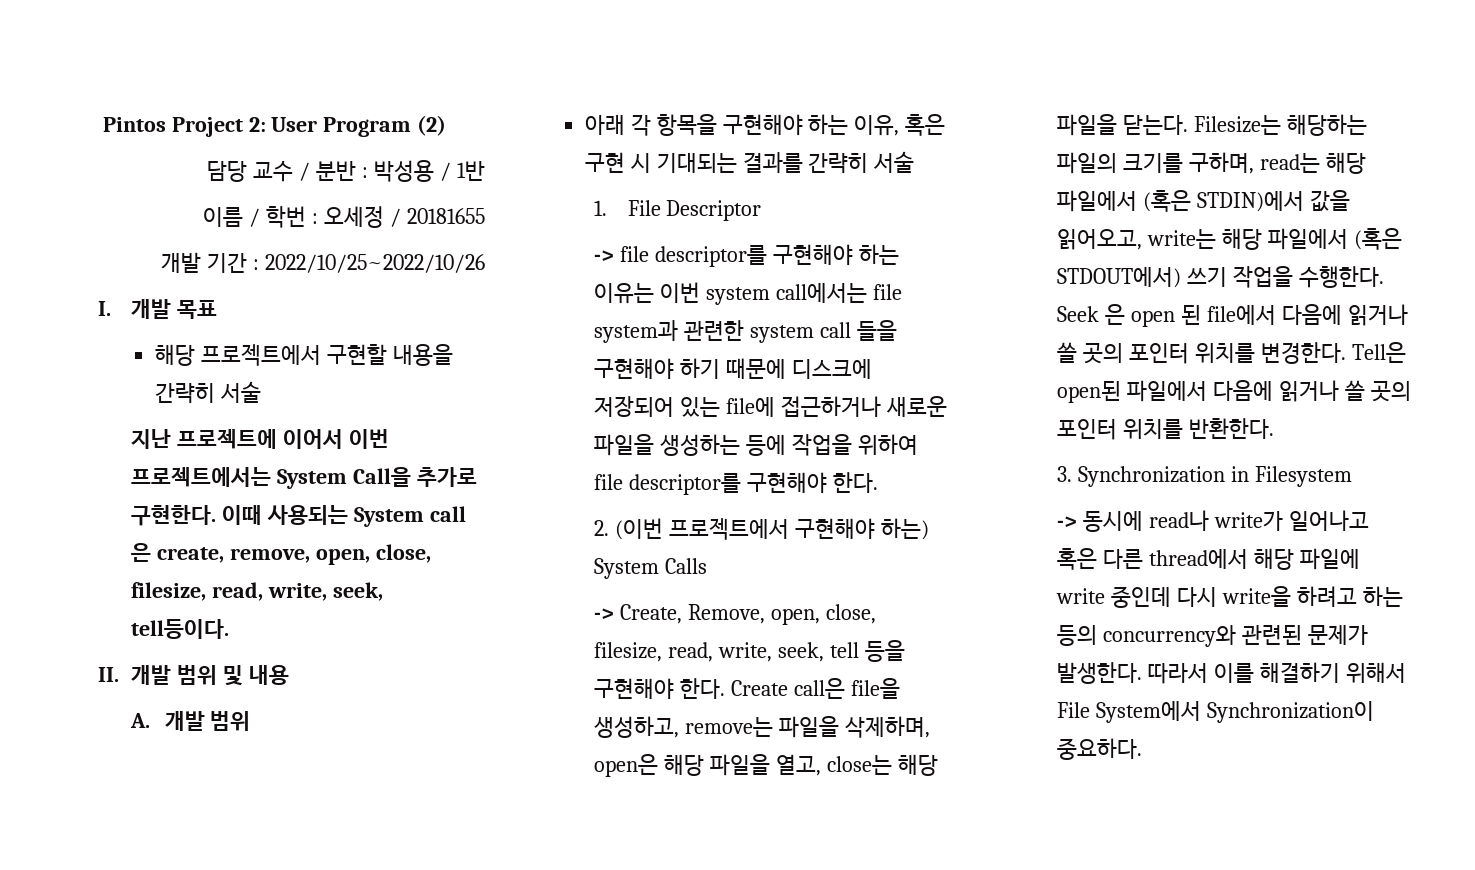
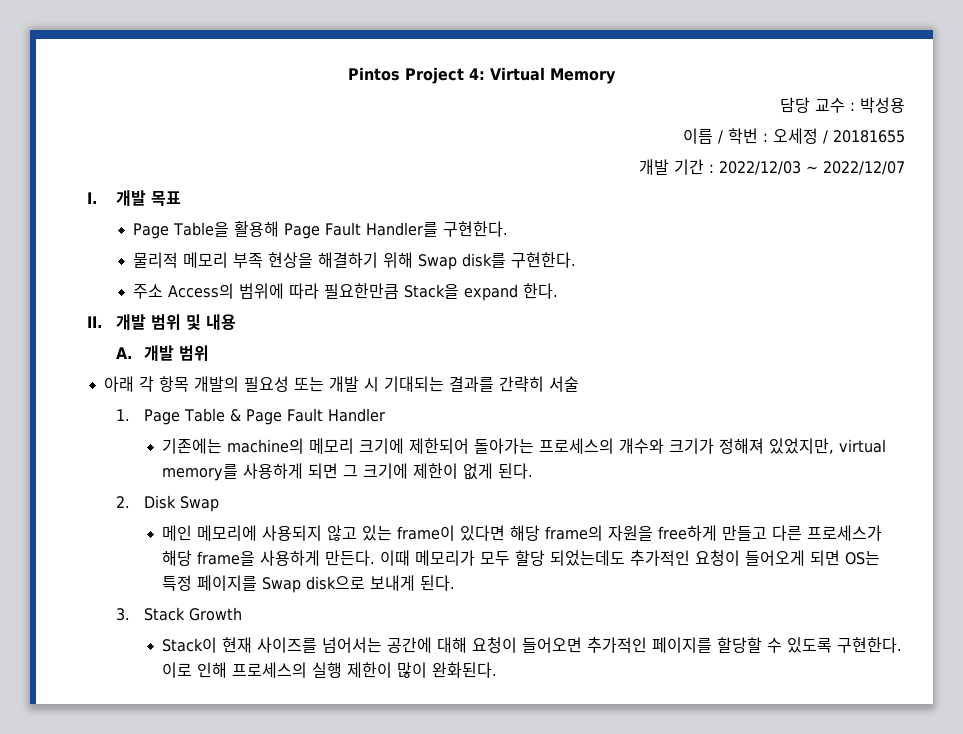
- Pintos Project 2: User Program (2)
+ Pintos Project 4: Virtual Memory
- 담당 교수 / 분반 : 박성용 / 1반
+ 담당 교수 : 박성용
- 개발 기간 : 2022/10/25~2022/10/26
+ 개발 기간 : 2022/12/03 ~ 2022/12/07
- 해당 프로젝트에서 구현할 내용을 간략히 서술
- 지난 프로젝트에 이어서 이번 프로젝트에서는 System Call을 추가로 구현한다. 이때 사용되는 System call 은 create, remove, open, close, filesize, read, write, seek, tell등이다.
+ Page Table을 활용해 Page Fault Handler를 구현한다.
+ 물리적 메모리 부족 현상을 해결하기 위해 Swap disk를 구현한다.
+ 주소 Access의 범위에 따라 필요한만큼 Stack을 expand 한다.
- 아래 각 항목을 구현해야 하는 이유, 혹은 구현 시 기대되는 결과를 간략히 서술
+ 아래 각 항목 개발의 필요성 또는 개발 시 기대되는 결과를 간략히 서술
- 1. File Descriptor
- -> file descriptor를 구현해야 하는 이유는 이번 system call에서는 file system과 관련한 system call 들을 구현해야 하기 때문에 디스크에 저장되어 있는 file에 접근하거나 새로운 파일을 생성하는 등에 작업을 위하여 file descriptor를 구현해야 한다.
- 2. (이번 프로젝트에서 구현해야 하는) System Calls
- -> Create, Remove, open, close, filesize, read, write, seek, tell 등을 구현해야 한다. Create call은 file을 생성하고, remove는 파일을 삭제하며, open은 해당 파일을 열고, close는 해당 파일을 닫는다. Filesize는 해당하는 파일의 크기를 구하며, read는 해당 파일에서 (혹은 STDIN)에서 값을 읽어오고, write는 해당 파일에서 (혹은 STDOUT에서) 쓰기 작업을 수행한다. Seek 은 open 된 file에서 다음에 읽거나 쓸 곳의 포인터 위치를 변경한다. Tell은 open된 파일에서 다음에 읽거나 쓸 곳의 포인터 위치를 반환한다.
- 3. Synchronization in Filesystem
- -> 동시에 read나 write가 일어나고 혹은 다른 thread에서 해당 파일에 write 중인데 다시 write을 하려고 하는 등의 concurrency와 관련된 문제가 발생한다. 따라서 이를 해결하기 위해서 File System에서 Synchronization이 중요하다.
+ 1. Page Table & Page Fault Handler
+ 기존에는 machine의 메모리 크기에 제한되어 돌아가는 프로세스의 개수와 크기가 정해져 있었지만, virtual memory를 사용하게 되면 그 크기에 제한이 없게 된다.
+ 2. Disk Swap
+ 메인 메모리에 사용되지 않고 있는 frame이 있다면 해당 frame의 자원을 free하게 만들고 다른 프로세스가 해당 frame을 사용하게 만든다. 이때 메모리가 모두 할당 되었는데도 추가적인 요청이 들어오게 되면 OS는 특정 페이지를 Swap disk으로 보내게 된다.
+ 3. Stack Growth
+ Stack이 현재 사이즈를 넘어서는 공간에 대해 요청이 들어오면 추가적인 페이지를 할당할 수 있도록 구현한다. 이로 인해 프로세스의 실행 제한이 많이 완화된다.

